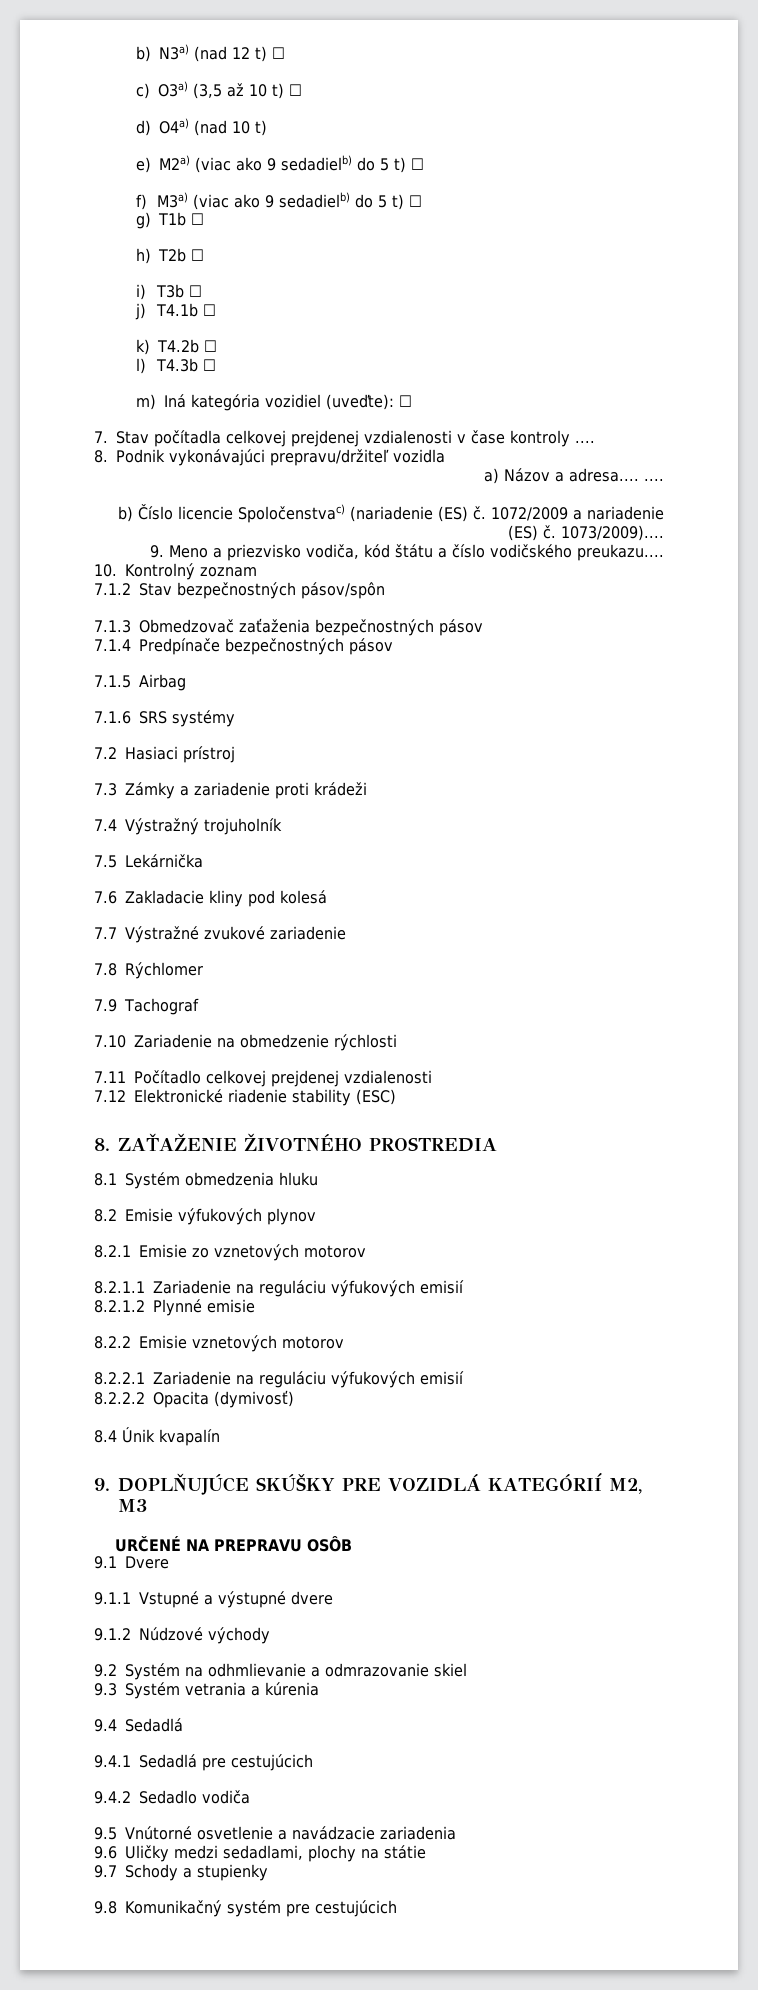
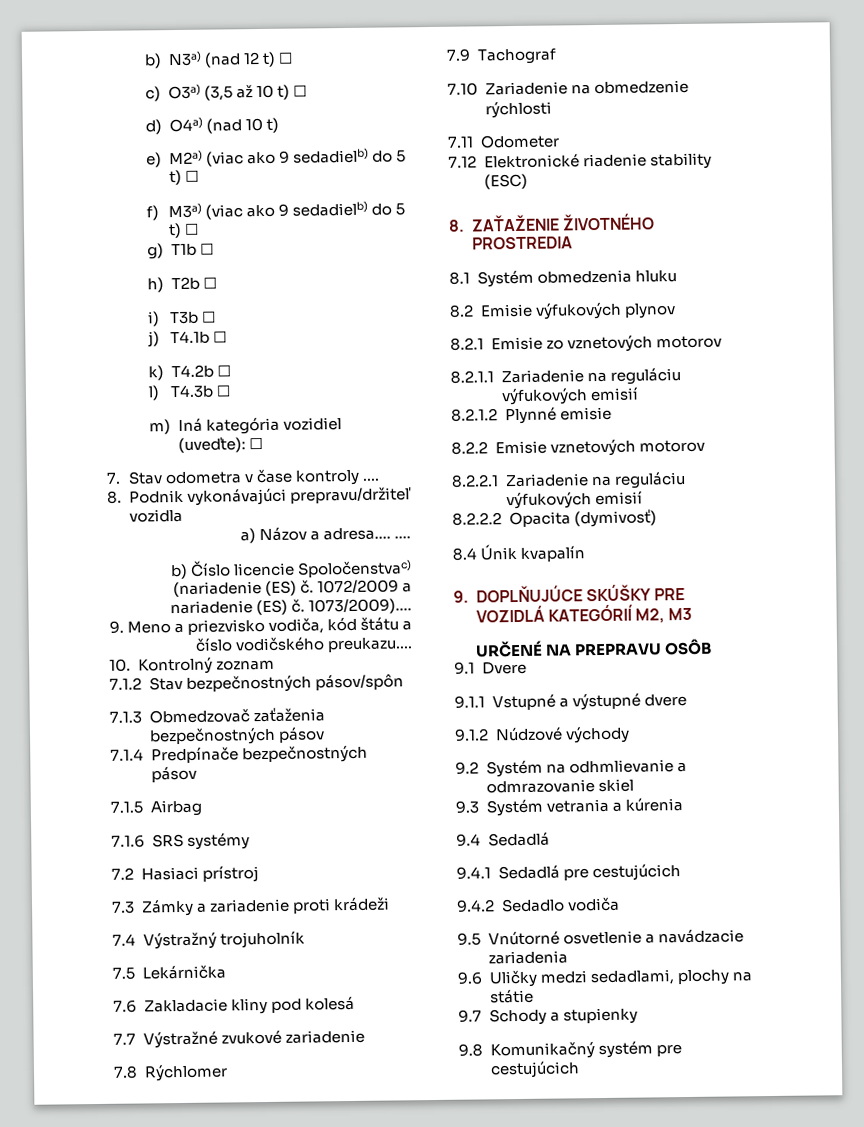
- 7. Stav počítadla celkovej prejdenej vzdialenosti v čase kontroly ....
+ 7. Stav odometra v čase kontroly ....
- 7.11 Počítadlo celkovej prejdenej vzdialenosti
+ 7.11 Odometer

